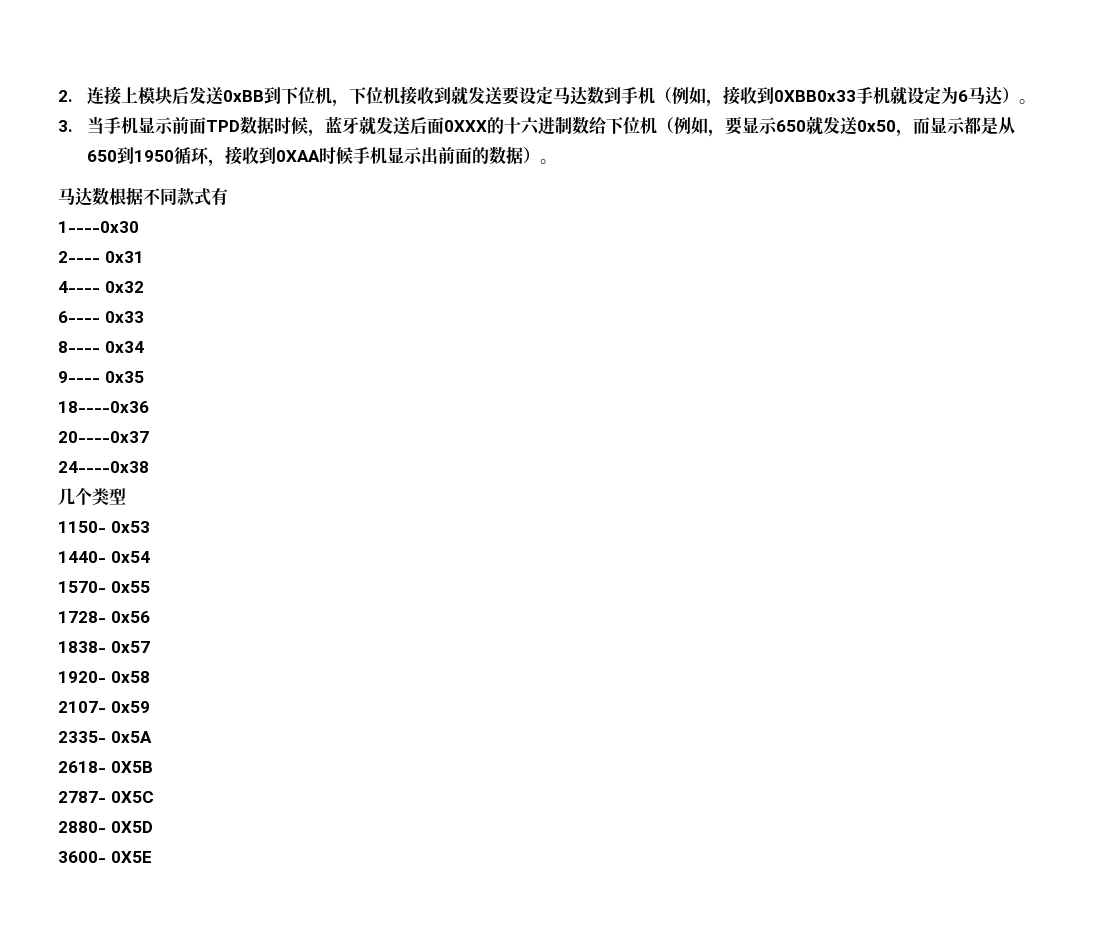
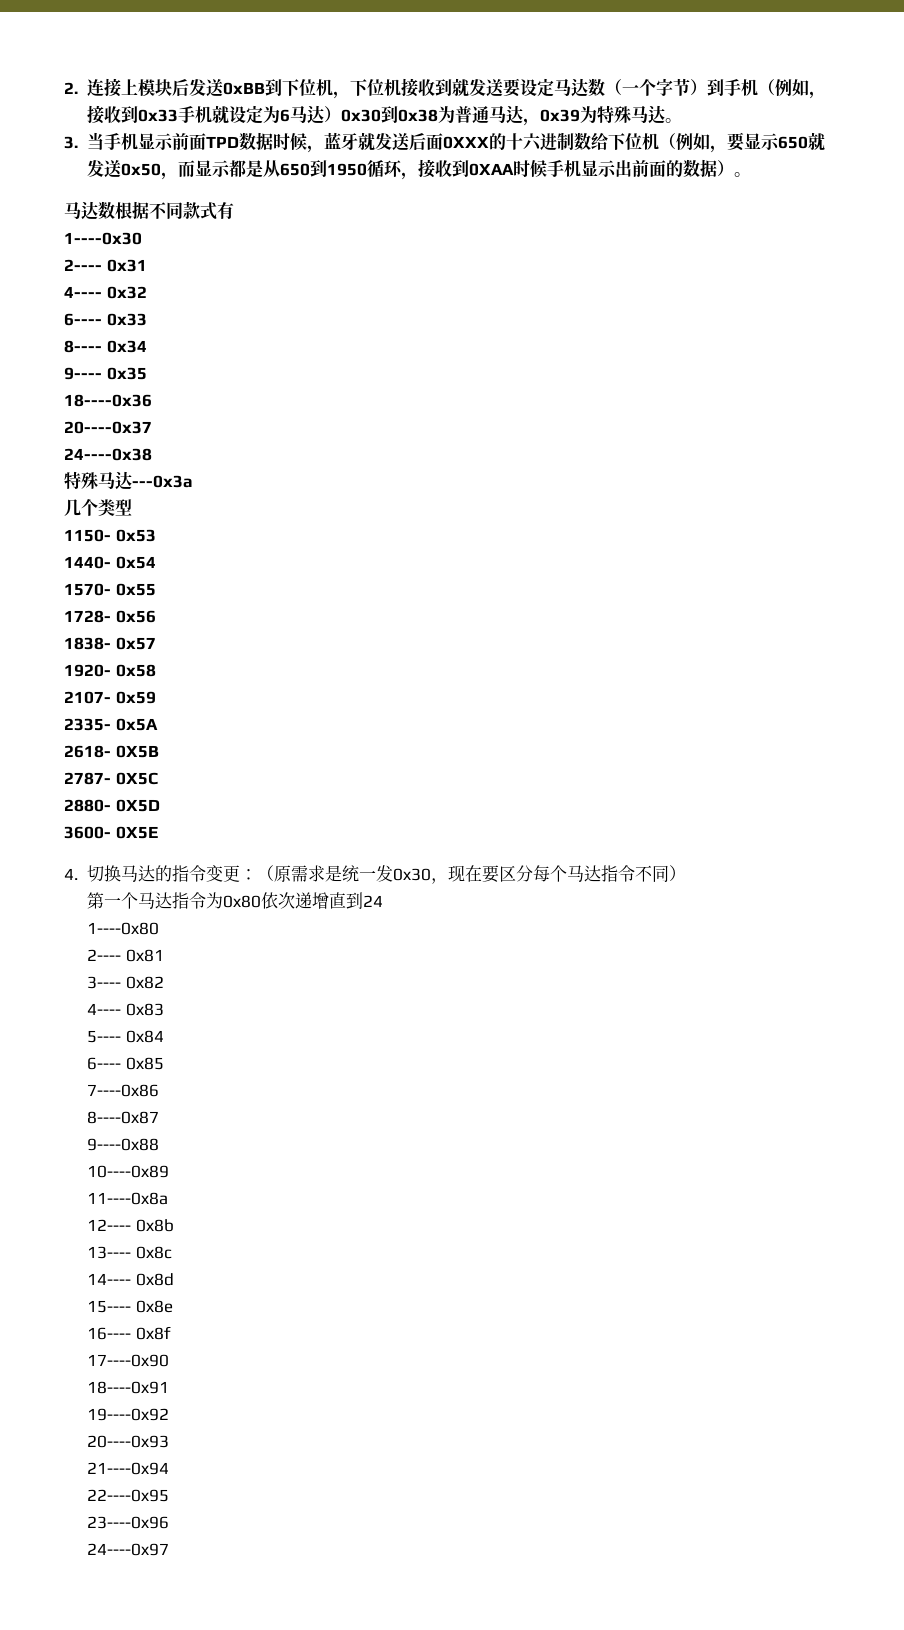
- 2.连接上模块后发送0xBB到下位机，下位机接收到就发送要设定马达数到手机（例如，接收到0XBB0x33手机就设定为6马达）。
+ 2.连接上模块后发送0xBB到下位机，下位机接收到就发送要设定马达数（一个字节）到手机（例如，接收到0x33手机就设定为6马达）0x30到0x38为普通马达，0x39为特殊马达。
+ 特殊马达---0x3a
+ 4.切换马达的指令变更：（原需求是统一发0x30，现在要区分每个马达指令不同）
+ 第一个马达指令为0x80依次递增直到24
+ 1----0x80
+ 2---- 0x81
+ 3---- 0x82
+ 4---- 0x83
+ 5---- 0x84
+ 6---- 0x85
+ 7----0x86
+ 8----0x87
+ 9----0x88
+ 10----0x89
+ 11----0x8a
+ 12---- 0x8b
+ 13---- 0x8c
+ 14---- 0x8d
+ 15---- 0x8e
+ 16---- 0x8f
+ 17----0x90
+ 18----0x91
+ 19----0x92
+ 20----0x93
+ 21----0x94
+ 22----0x95
+ 23----0x96
+ 24----0x97

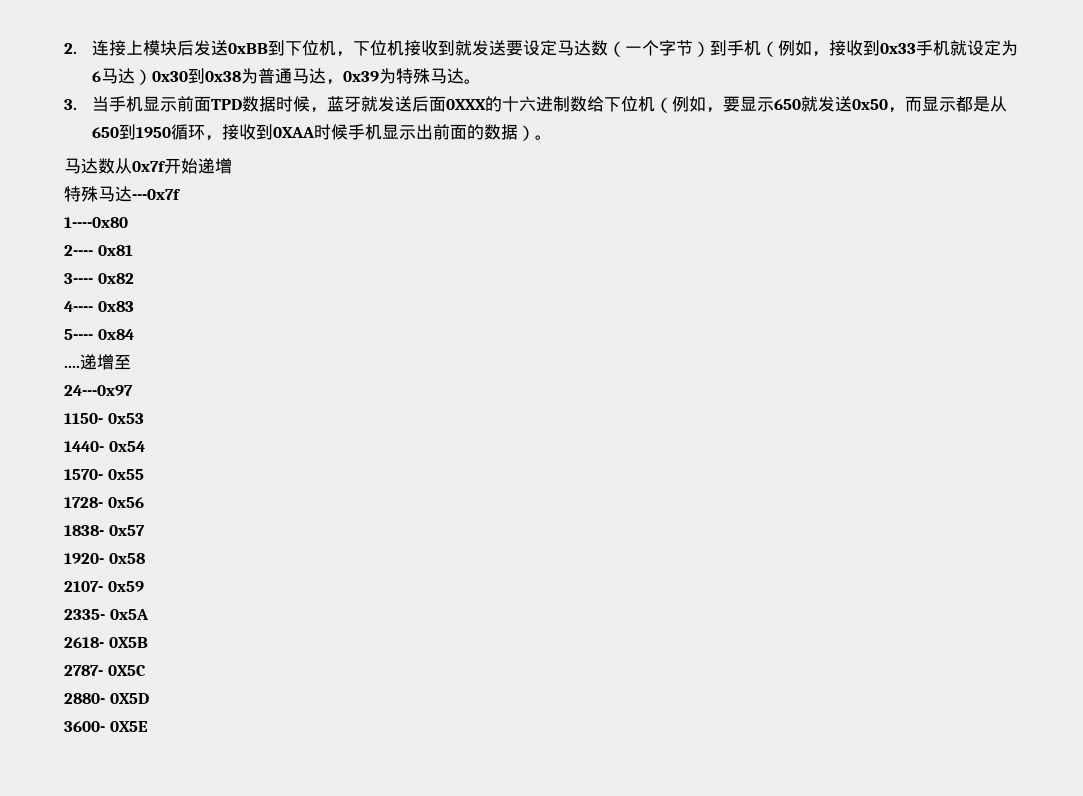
- 马达数根据不同款式有
- 1----0x30
- 2---- 0x31
- 4---- 0x32
- 6---- 0x33
- 8---- 0x34
- 9---- 0x35
- 18----0x36
- 20----0x37
- 24----0x38
- 特殊马达---0x3a
- 几个类型
+ 马达数从0x7f开始递增
+ 特殊马达---0x7f
+ 1----0x80
+ 2---- 0x81
+ 3---- 0x82
+ 4---- 0x83
+ 5---- 0x84
+ ....递增至
+ 24---0x97
- 4.切换马达的指令变更：（原需求是统一发0x30，现在要区分每个马达指令不同）
- 第一个马达指令为0x80依次递增直到24
- 1----0x80
- 2---- 0x81
- 3---- 0x82
- 4---- 0x83
- 5---- 0x84
- 6---- 0x85
- 7----0x86
- 8----0x87
- 9----0x88
- 10----0x89
- 11----0x8a
- 12---- 0x8b
- 13---- 0x8c
- 14---- 0x8d
- 15---- 0x8e
- 16---- 0x8f
- 17----0x90
- 18----0x91
- 19----0x92
- 20----0x93
- 21----0x94
- 22----0x95
- 23----0x96
- 24----0x97

